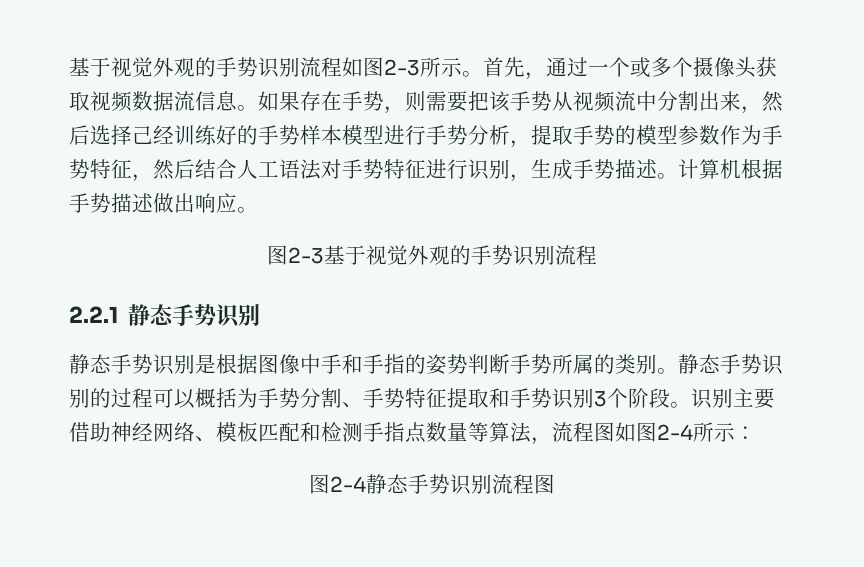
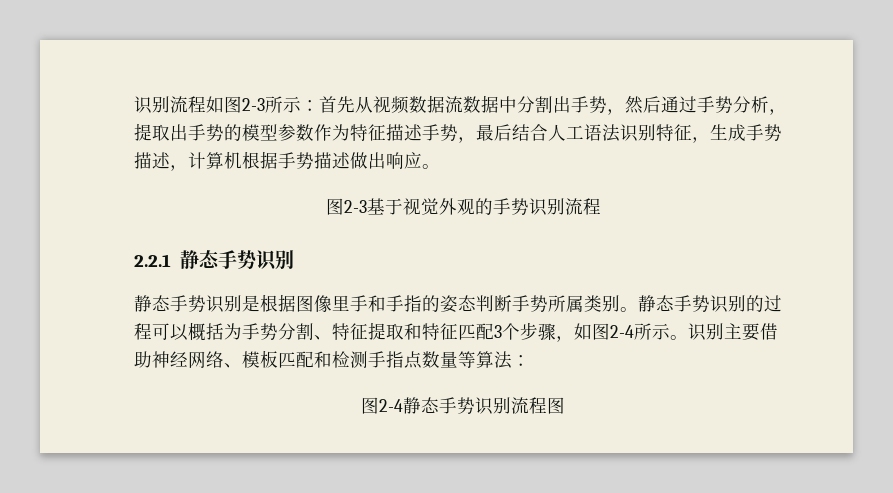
- 基于视觉外观的手势识别流程如图2-3所示。首先，通过一个或多个摄像头获取视频数据流信息。如果存在手势，则需要把该手势从视频流中分割出来，然后选择己经训练好的手势样本模型进行手势分析，提取手势的模型参数作为手势特征，然后结合人工语法对手势特征进行识别，生成手势描述。计算机根据手势描述做出响应。
+ 识别流程如图2-3所示：首先从视频数据流数据中分割出手势，然后通过手势分析，提取出手势的模型参数作为特征描述手势，最后结合人工语法识别特征，生成手势描述，计算机根据手势描述做出响应。
- 静态手势识别是根据图像中手和手指的姿势判断手势所属的类别。
+ 静态手势识别是根据图像里手和手指的姿态判断手势所属类别。
- 静态手势识别的过程可以概括为手势分割、手势特征提取和手势识别3个阶段。
+ 静态手势识别的过程可以概括为手势分割、特征提取和特征匹配3个步骤，如图2-4所示。
- 识别主要借助神经网络、模板匹配和检测手指点数量等算法，流程图如图2-4所示：
+ 识别主要借助神经网络、模板匹配和检测手指点数量等算法：

